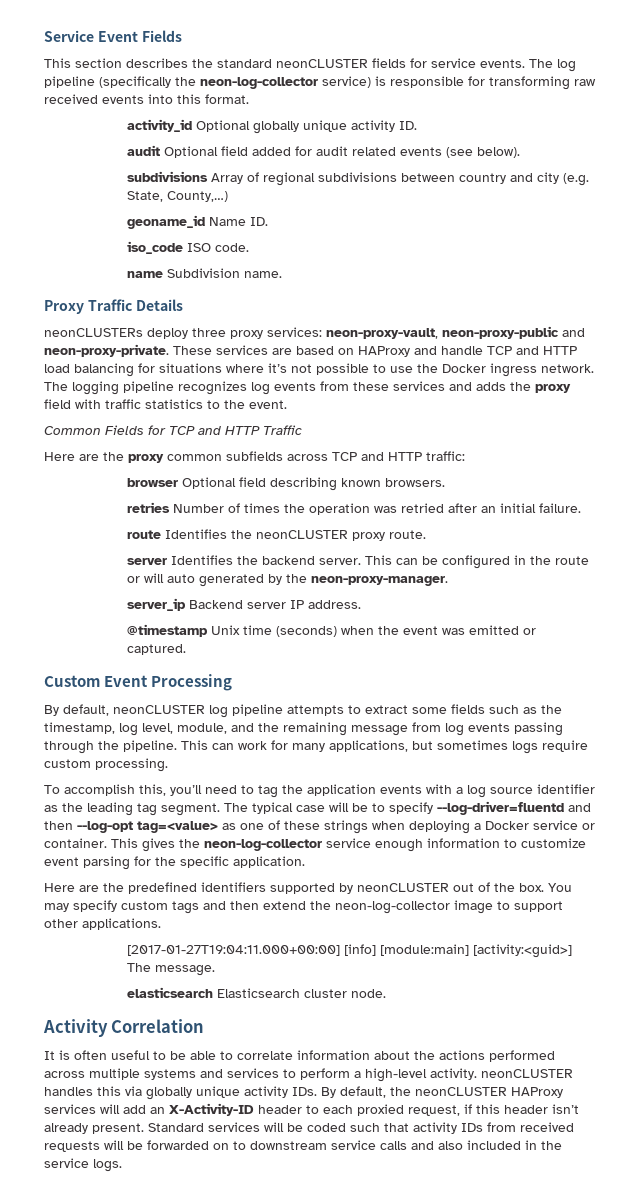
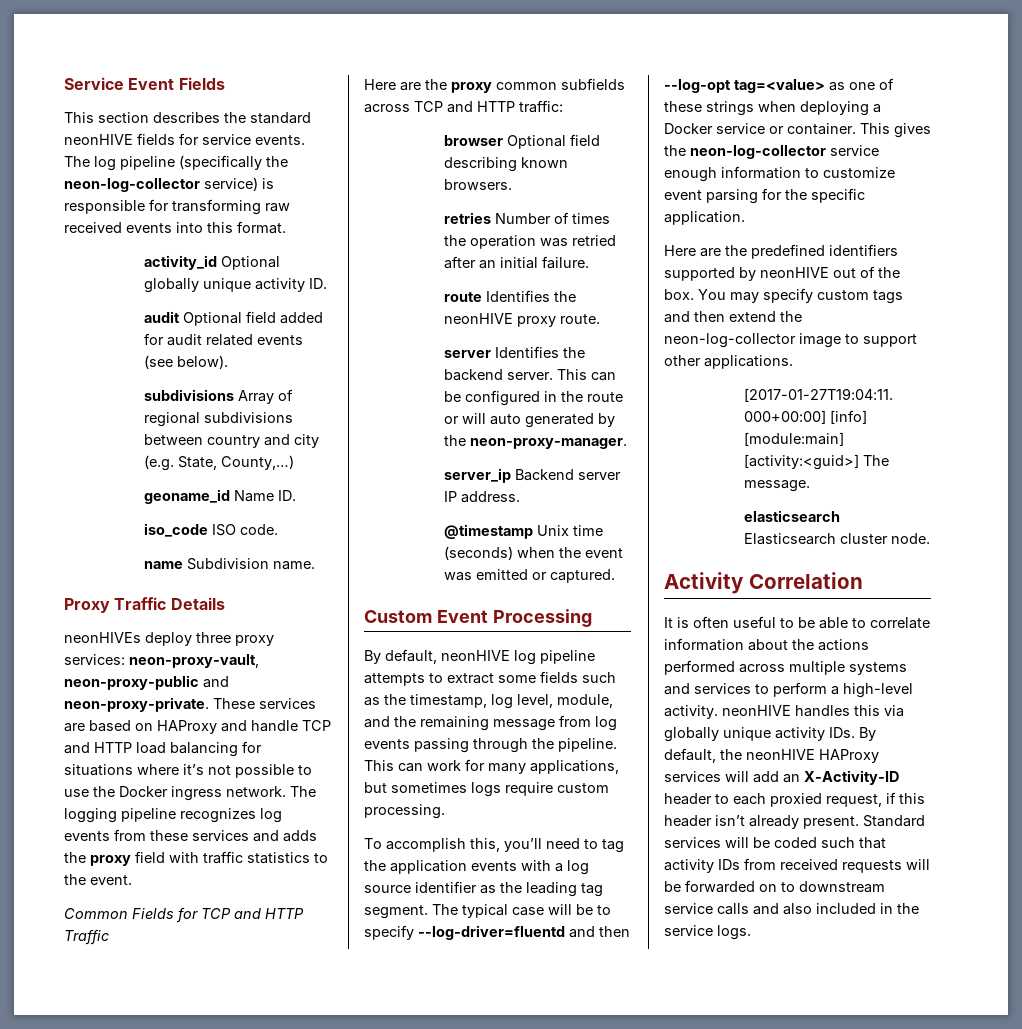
- This section describes the standard neonCLUSTER fields for service events.
+ This section describes the standard neonHIVE fields for service events.
- neonCLUSTERs deploy three proxy services: neon-proxy-vault, neon-proxy-public and neon-proxy-private.
+ neonHIVEs deploy three proxy services: neon-proxy-vault, neon-proxy-public and neon-proxy-private.
- route Identifies the neonCLUSTER proxy route.
+ route Identifies the neonHIVE proxy route.
- By default, neonCLUSTER log pipeline attempts to extract some fields such as the timestamp, log level, module, and the remaining message from log events passing through the pipeline.
+ By default, neonHIVE log pipeline attempts to extract some fields such as the timestamp, log level, module, and the remaining message from log events passing through the pipeline.
- Here are the predefined identifiers supported by neonCLUSTER out of the box.
+ Here are the predefined identifiers supported by neonHIVE out of the box.
- It is often useful to be able to correlate information about the actions performed across multiple systems and services to perform a high-level activity. neonCLUSTER handles this via globally unique activity IDs. By default, the neonCLUSTER HAProxy services will add an X-Activity-ID header to each proxied request, if this header isn’t already present.
+ It is often useful to be able to correlate information about the actions performed across multiple systems and services to perform a high-level activity. neonHIVE handles this via globally unique activity IDs. By default, the neonHIVE HAProxy services will add an X-Activity-ID header to each proxied request, if this header isn’t already present.

